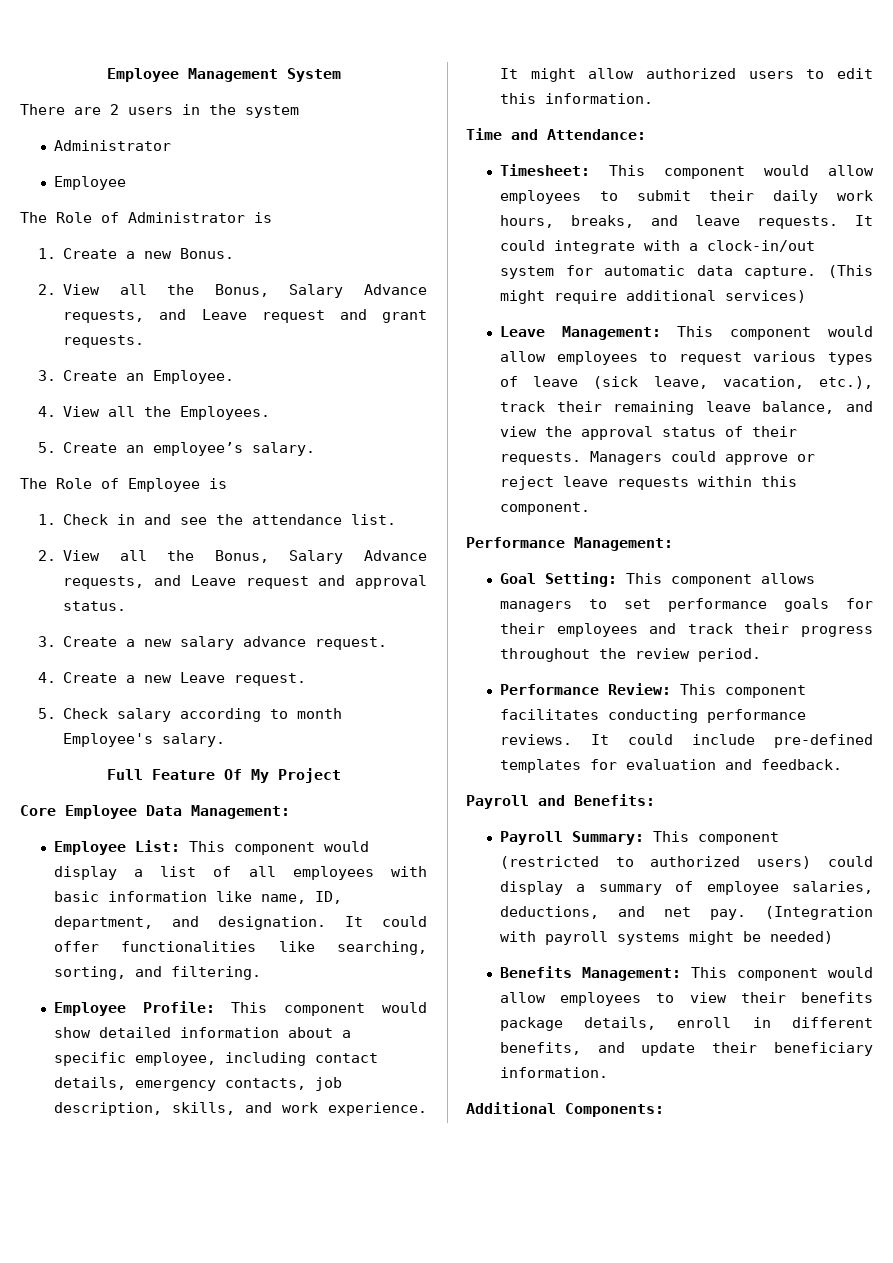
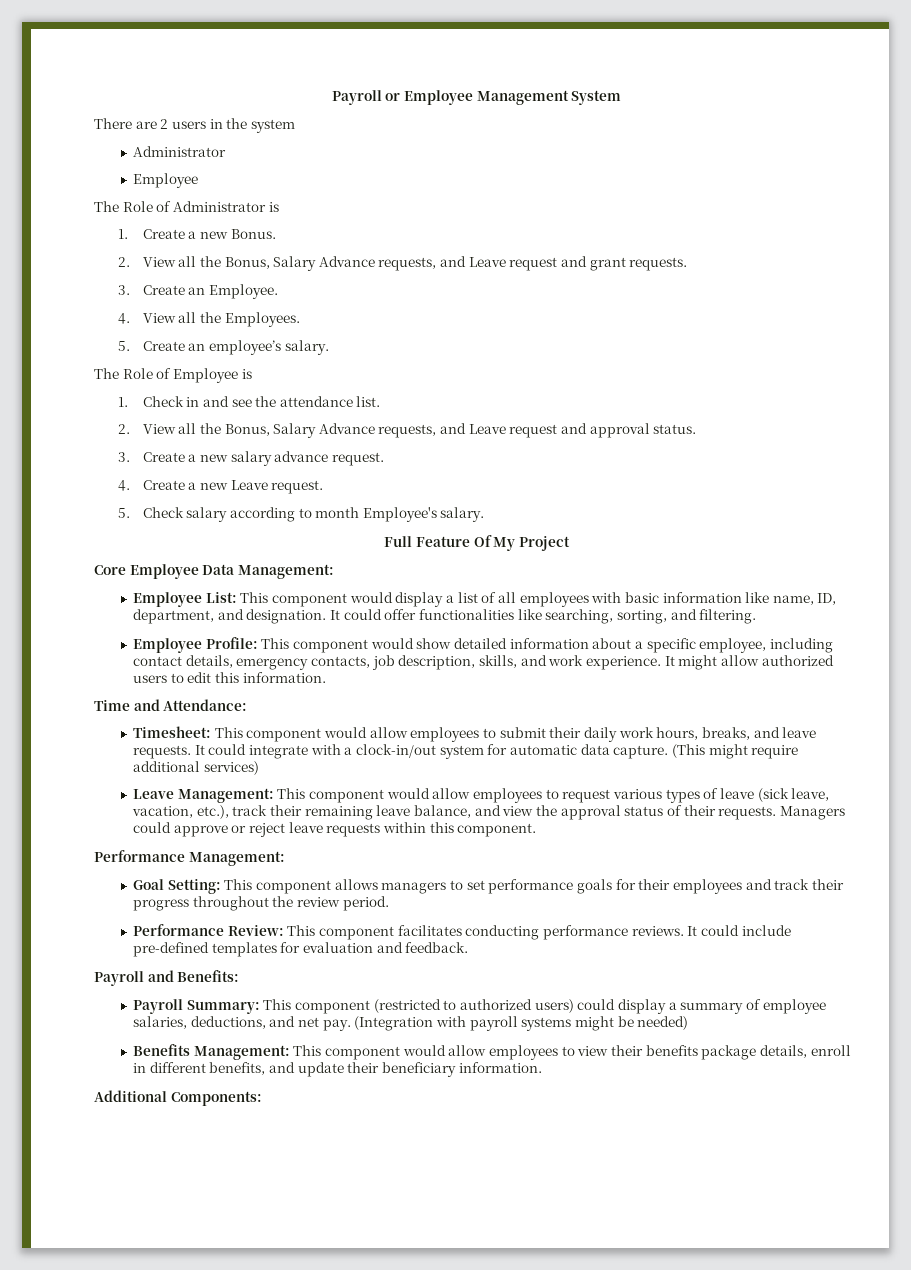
- Employee Management System
+ Payroll or Employee Management System

